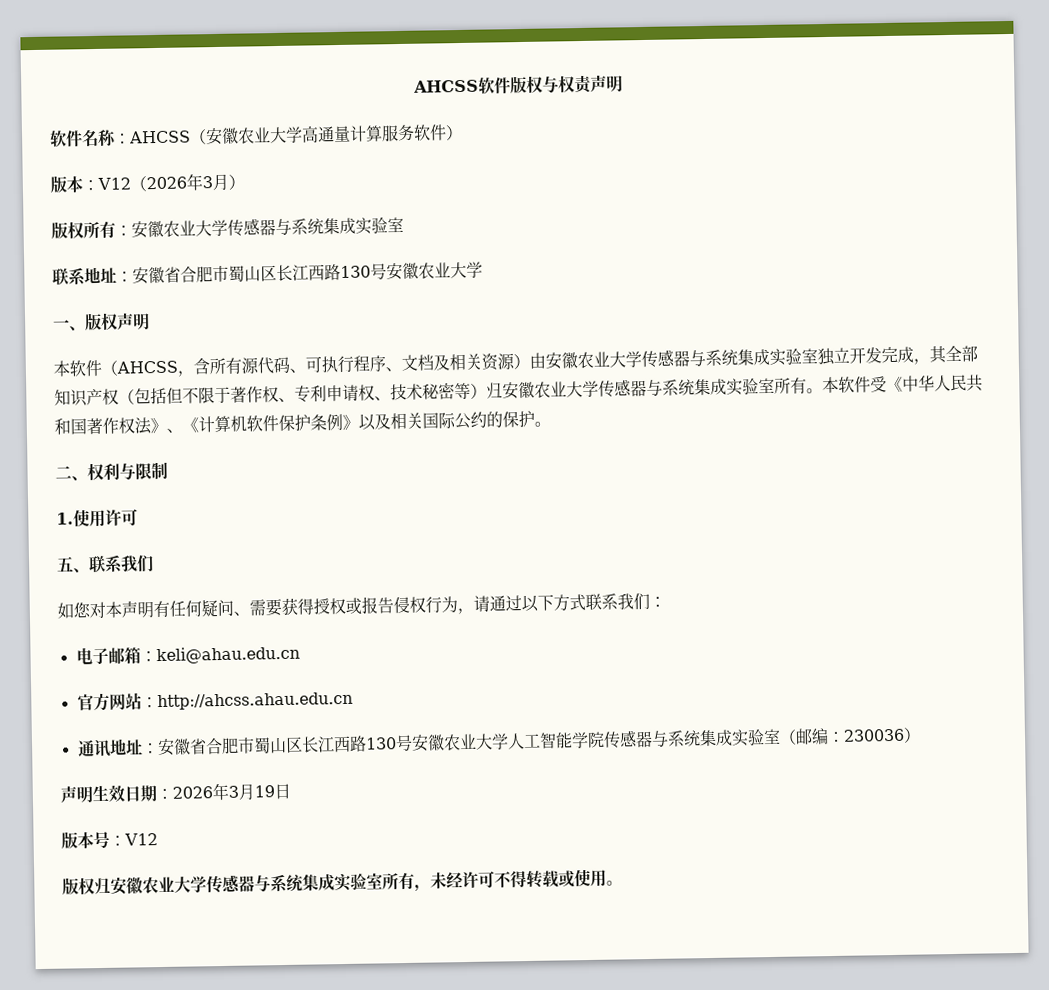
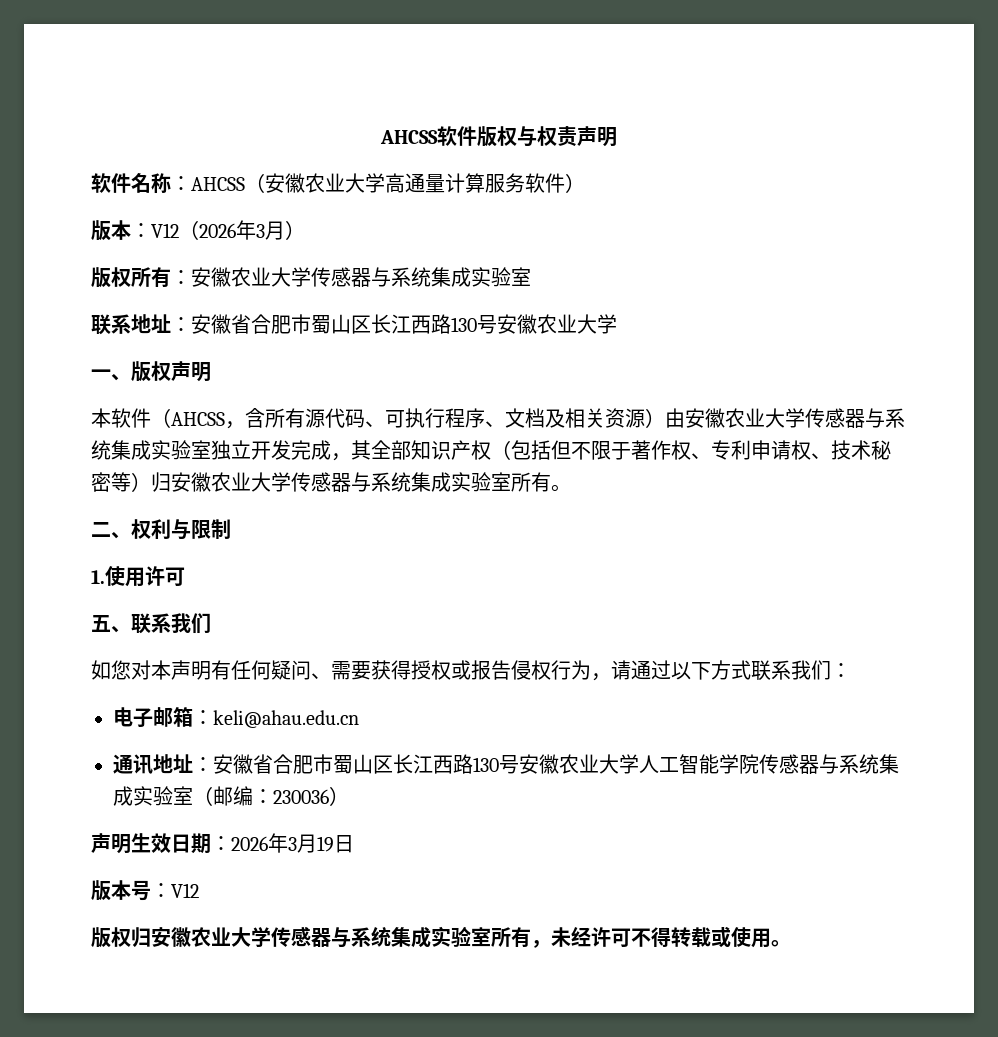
- 本软件受《中华人民共和国著作权法》、《计算机软件保护条例》以及相关国际公约的保护。
- 官方网站：http://ahcss.ahau.edu.cn

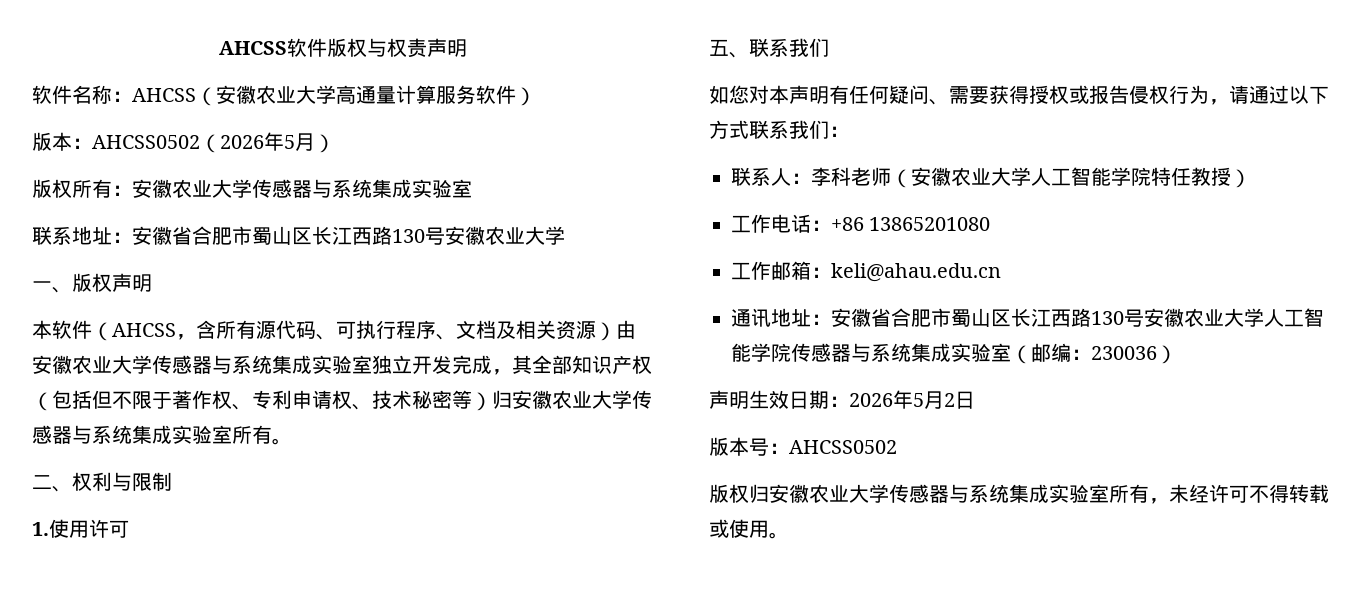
- 版本：V12（2026年3月）
+ 版本：AHCSS0502（2026年5月）
- 电子邮箱：keli@ahau.edu.cn
+ 联系人：李科老师（安徽农业大学人工智能学院特任教授）
+ 工作电话：+86 13865201080
+ 工作邮箱：keli@ahau.edu.cn
- 声明生效日期：2026年3月19日
+ 声明生效日期：2026年5月2日
- 版本号：V12
+ 版本号：AHCSS0502

